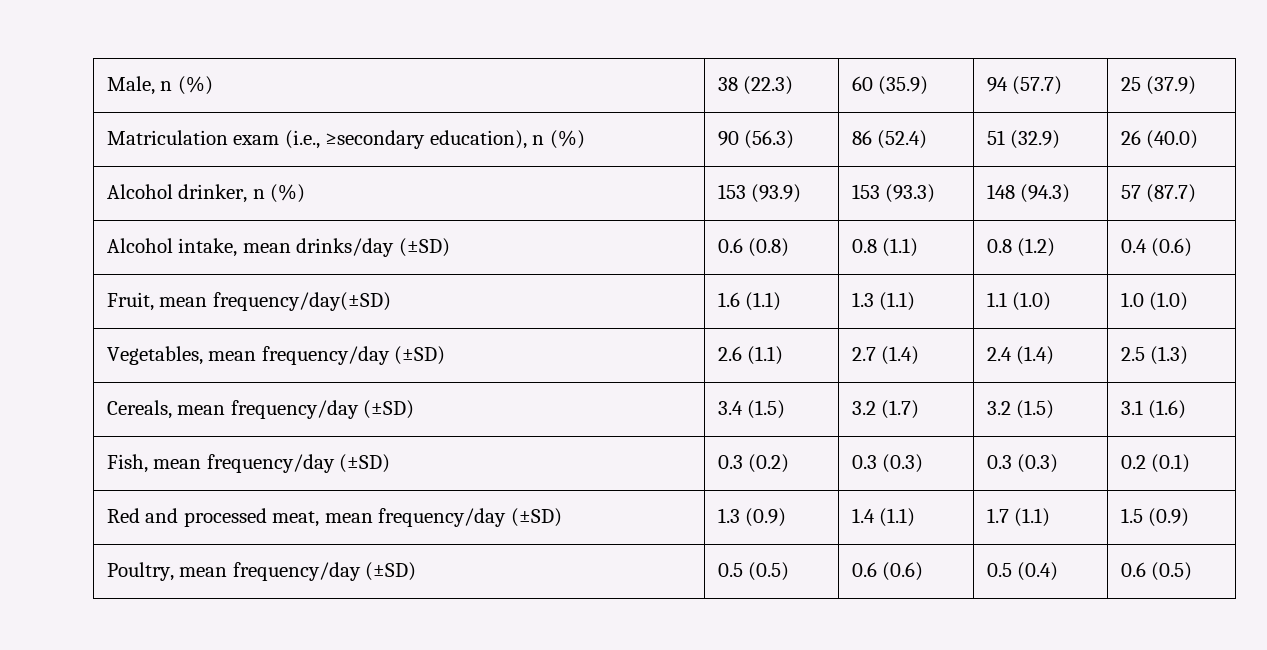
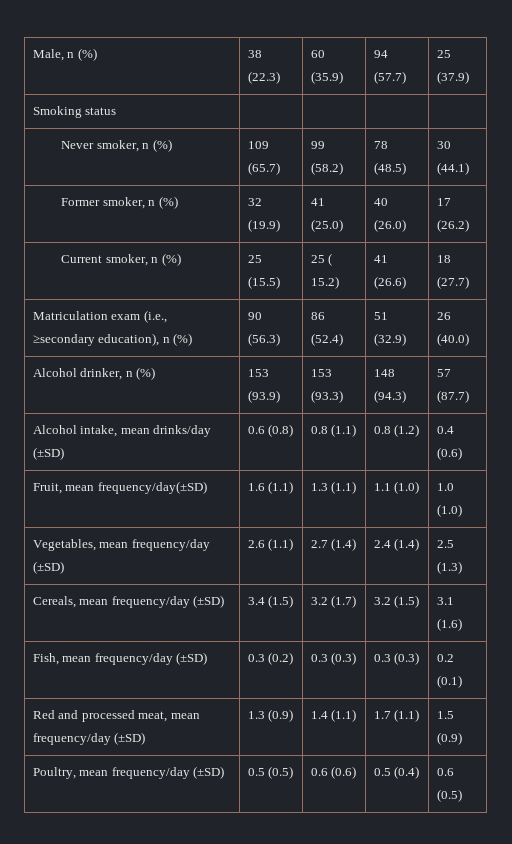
+ Smoking status | | | |
+ Never smoker, n (%) | 109 (65.7) | 99 (58.2) | 78 (48.5) | 30 (44.1)
+ Former smoker, n (%) | 32 (19.9) | 41 (25.0) | 40 (26.0) | 17 (26.2)
+ Current smoker, n (%) | 25 (15.5) | 25 ( 15.2) | 41 (26.6) | 18 (27.7)

